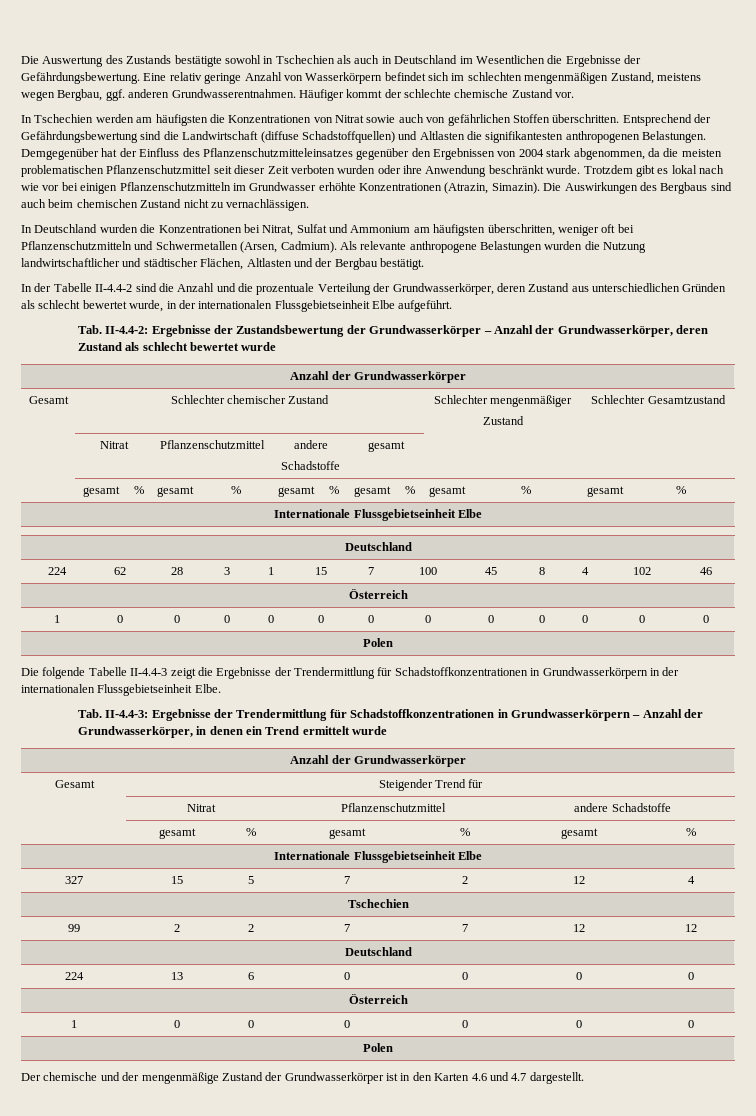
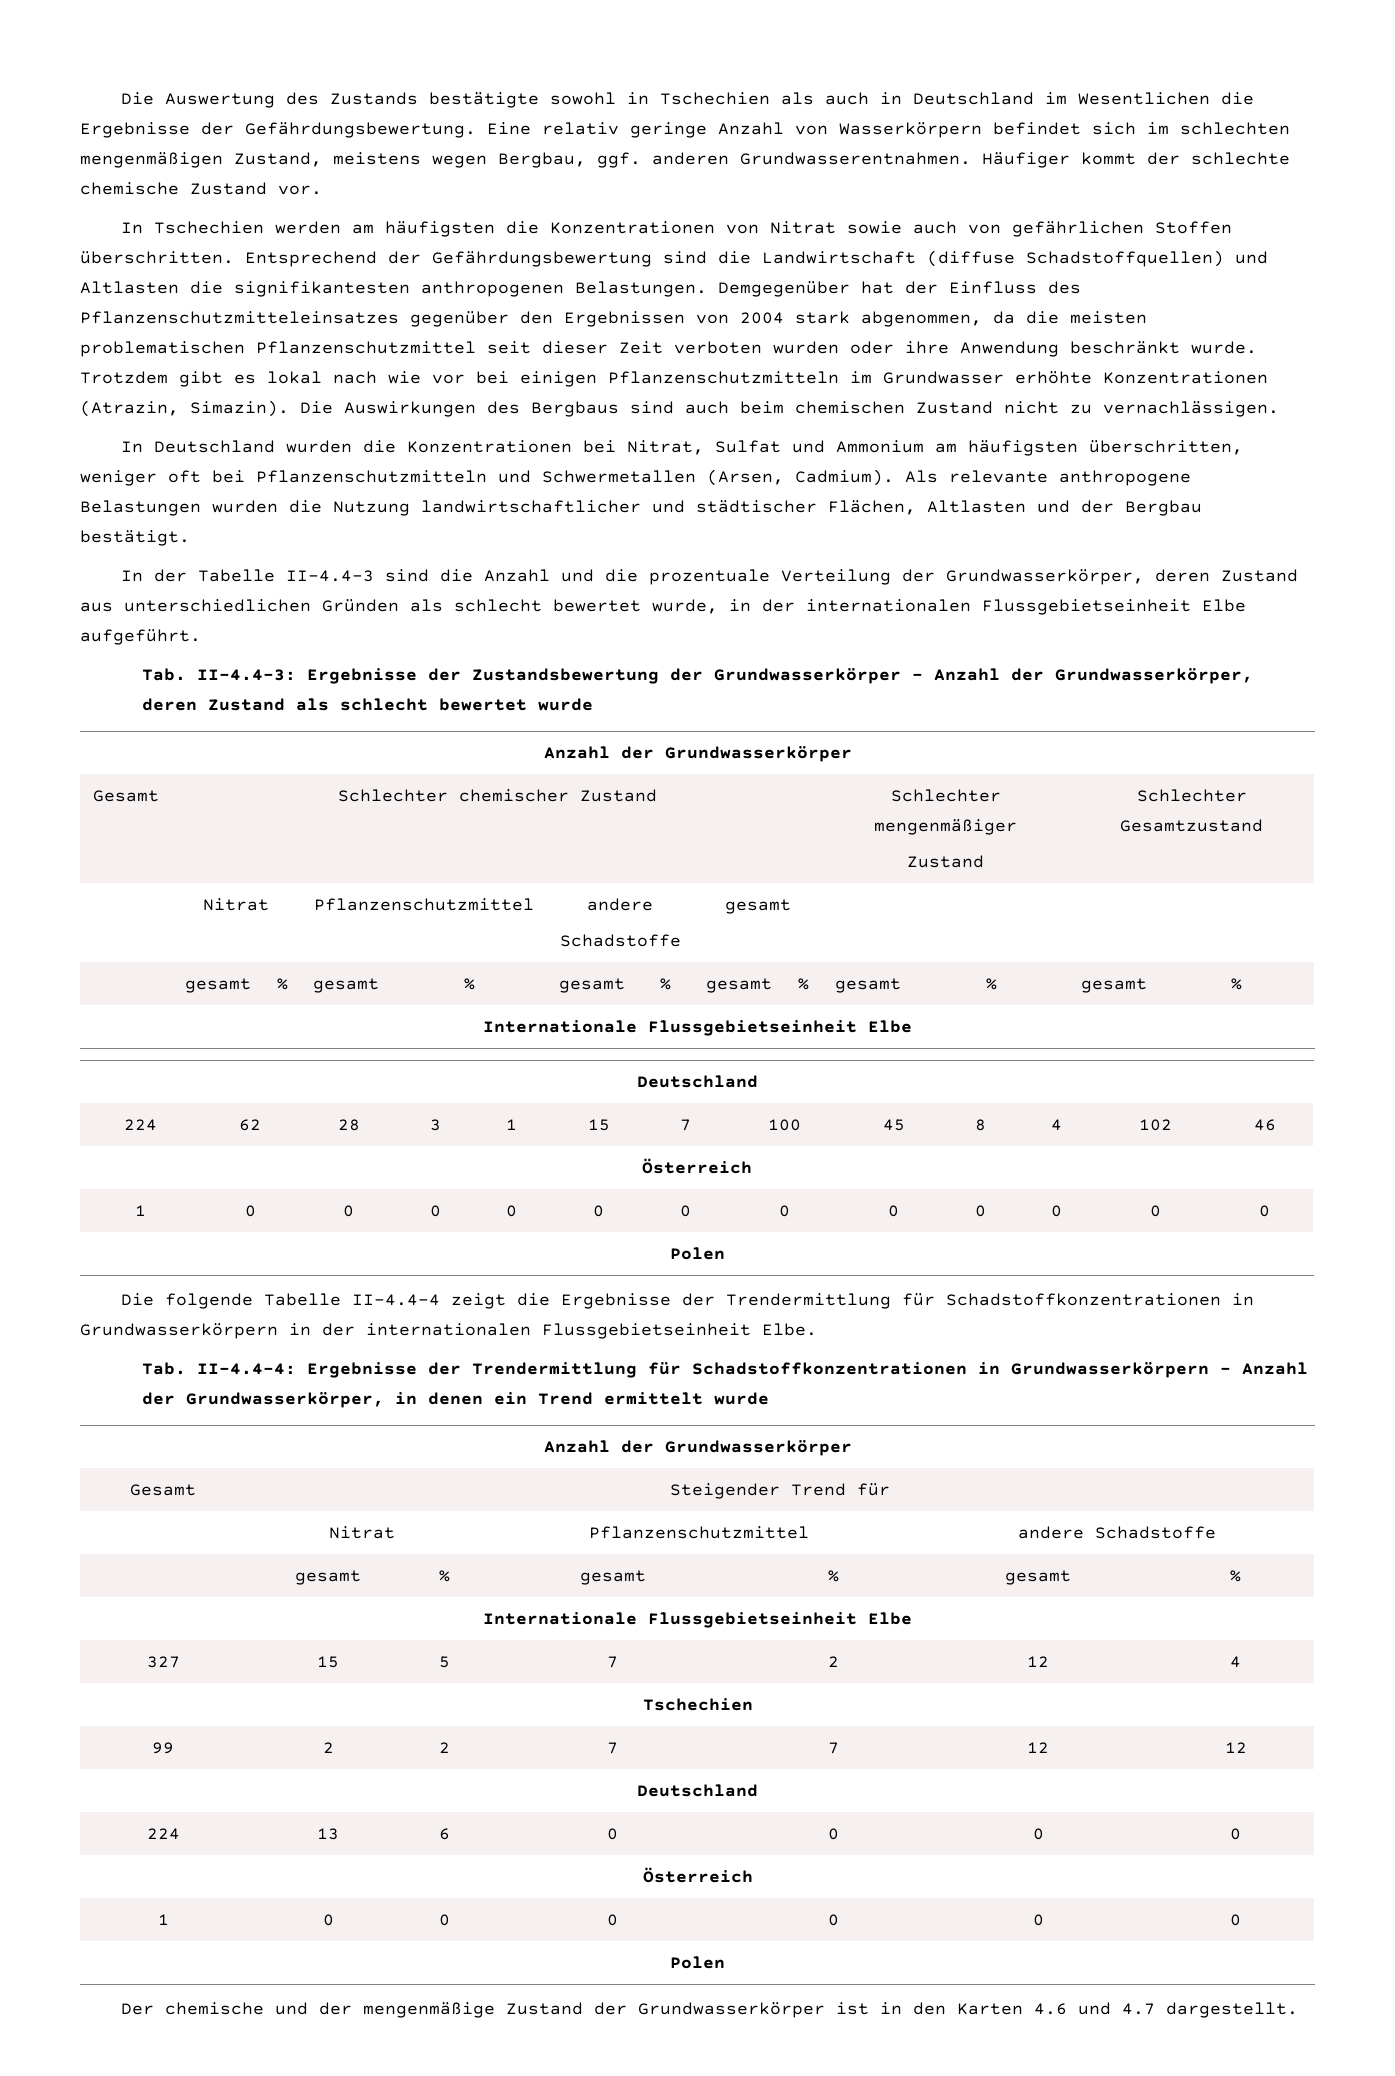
- In der Tabelle II-4.4-2 sind die Anzahl und die prozentuale Verteilung der Grundwasserkörper, deren Zustand aus unterschiedlichen Gründen als schlecht bewertet wurde, in der internationalen Flussgebietseinheit Elbe aufgeführt.
+ In der Tabelle II-4.4-3 sind die Anzahl und die prozentuale Verteilung der Grundwasserkörper, deren Zustand aus unterschiedlichen Gründen als schlecht bewertet wurde, in der internationalen Flussgebietseinheit Elbe aufgeführt.
- Tab. II-4.4-2: Ergebnisse der Zustandsbewertung der Grundwasserkörper – Anzahl der Grundwasserkörper, deren Zustand als schlecht bewertet wurde
+ Tab. II-4.4-3: Ergebnisse der Zustandsbewertung der Grundwasserkörper – Anzahl der Grundwasserkörper, deren Zustand als schlecht bewertet wurde
- Die folgende Tabelle II-4.4-3 zeigt die Ergebnisse der Trendermittlung für Schadstoffkonzentrationen in Grundwasserkörpern in der internationalen Flussgebietseinheit Elbe.
+ Die folgende Tabelle II-4.4-4 zeigt die Ergebnisse der Trendermittlung für Schadstoffkonzentrationen in Grundwasserkörpern in der internationalen Flussgebietseinheit Elbe.
- Tab. II-4.4-3: Ergebnisse der Trendermittlung für Schadstoffkonzentrationen in Grundwasserkörpern – Anzahl der Grundwasserkörper, in denen ein Trend ermittelt wurde
+ Tab. II-4.4-4: Ergebnisse der Trendermittlung für Schadstoffkonzentrationen in Grundwasserkörpern – Anzahl der Grundwasserkörper, in denen ein Trend ermittelt wurde

